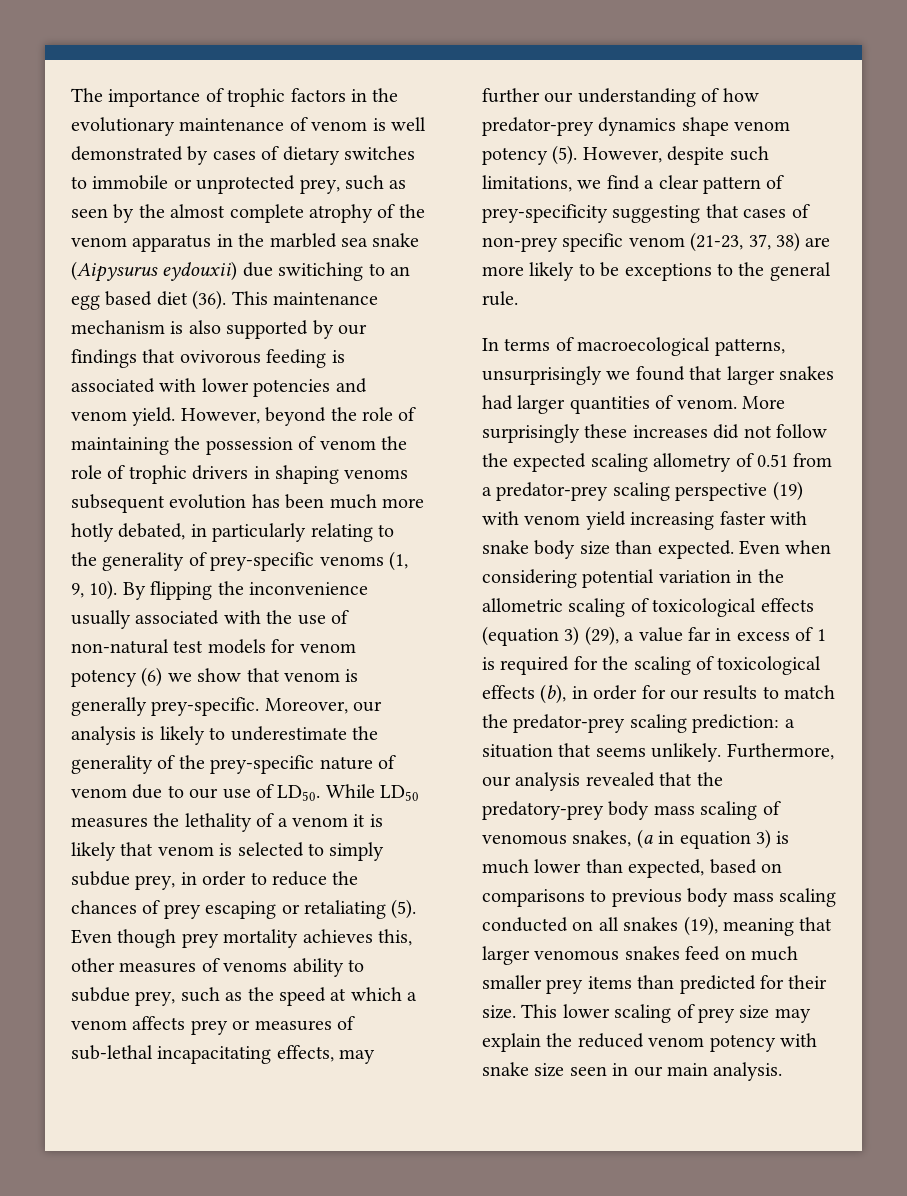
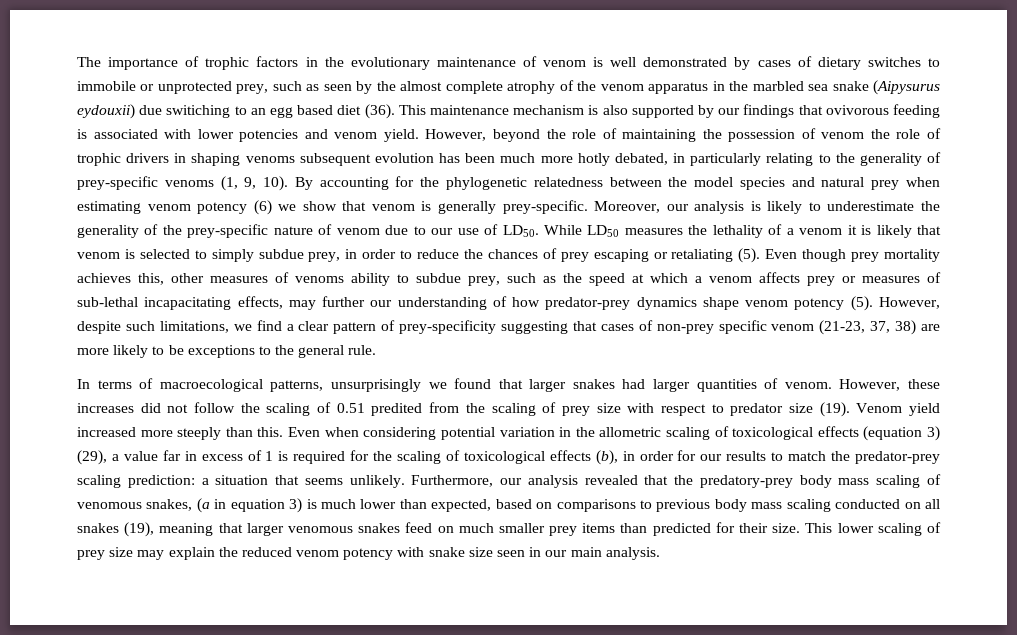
- By flipping the inconvenience usually associated with the use of non-natural test models for venom potency (6) we show that venom is generally prey-specific.
+ By accounting for the phylogenetic relatedness between the model species and natural prey when estimating venom potency (6) we show that venom is generally prey-specific.
- More surprisingly these increases did not follow the expected scaling allometry of 0.51 from a predator-prey scaling perspective (19) with venom yield increasing faster with snake body size than expected.
+ However, these increases did not follow the scaling of 0.51 predited from the scaling of prey size with respect to predator size (19). Venom yield increased more steeply than this.

